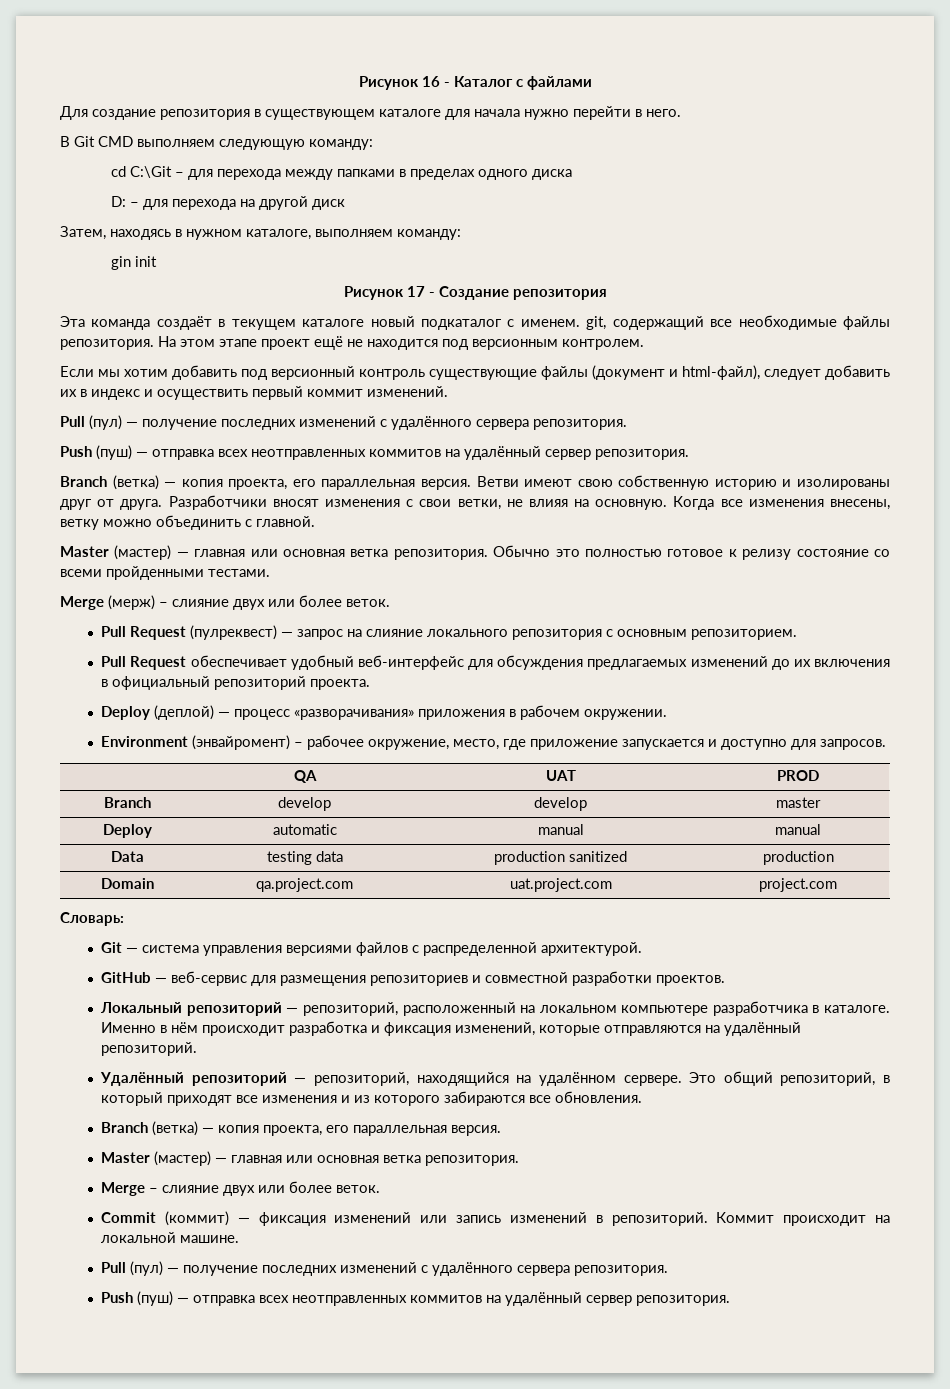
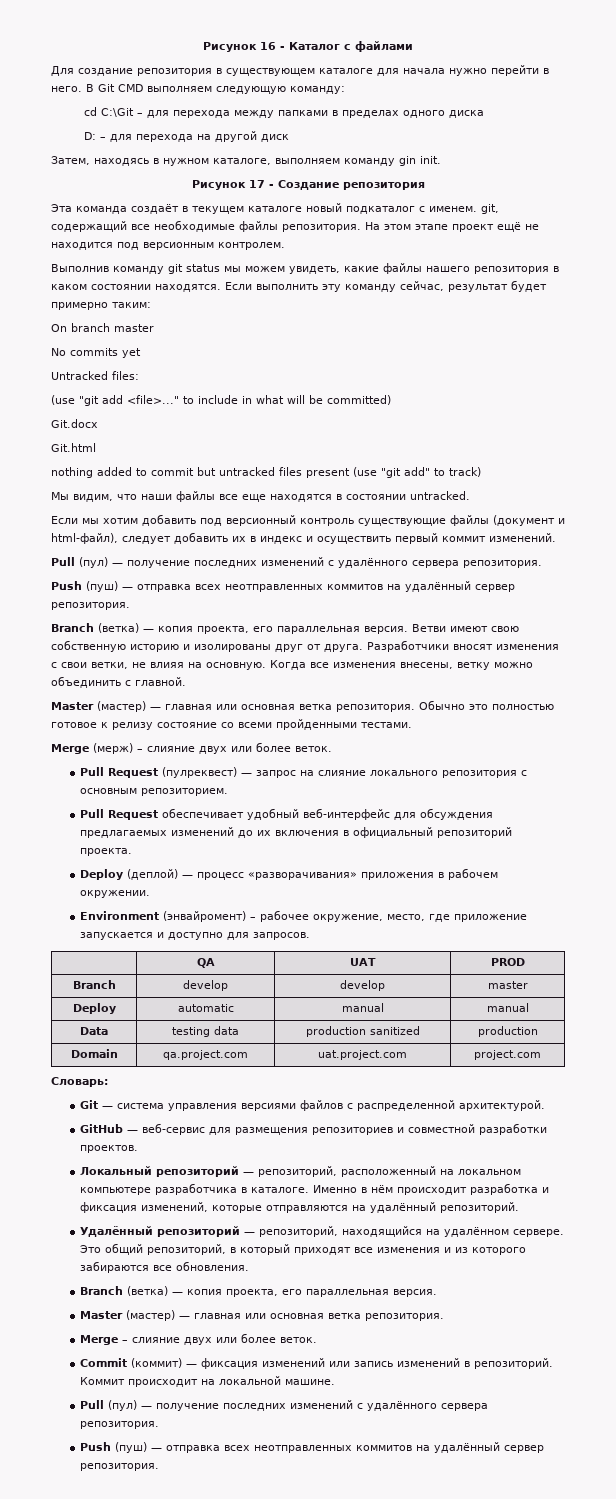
- Для создание репозитория в существующем каталоге для начала нужно перейти в него.
- В Git CMD выполняем следующую команду:
+ Для создание репозитория в существующем каталоге для начала нужно перейти в него. В Git CMD выполняем следующую команду:
- Затем, находясь в нужном каталоге, выполняем команду:
- gin init
+ Затем, находясь в нужном каталоге, выполняем команду gin init.
+ Выполнив команду git status мы можем увидеть, какие файлы нашего репозитория в каком состоянии находятся. Если выполнить эту команду сейчас, результат будет примерно таким:
+ On branch master
+ No commits yet
+ Untracked files:
+ (use "git add <file>..." to include in what will be committed)
+ Git.docx
+ Git.html
+ nothing added to commit but untracked files present (use "git add" to track)
+ Мы видим, что наши файлы все еще находятся в состоянии untracked.

